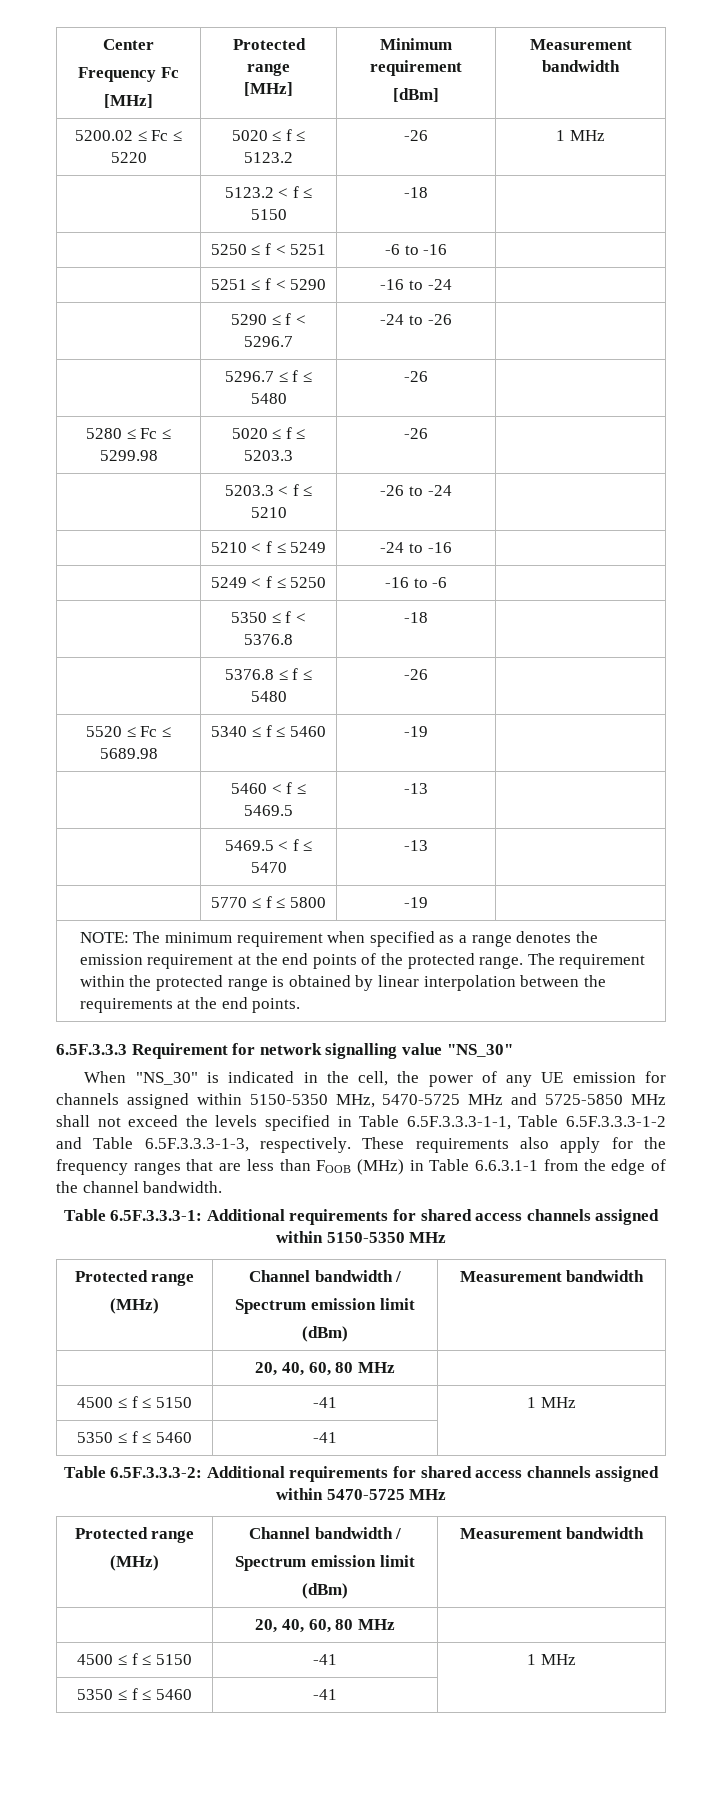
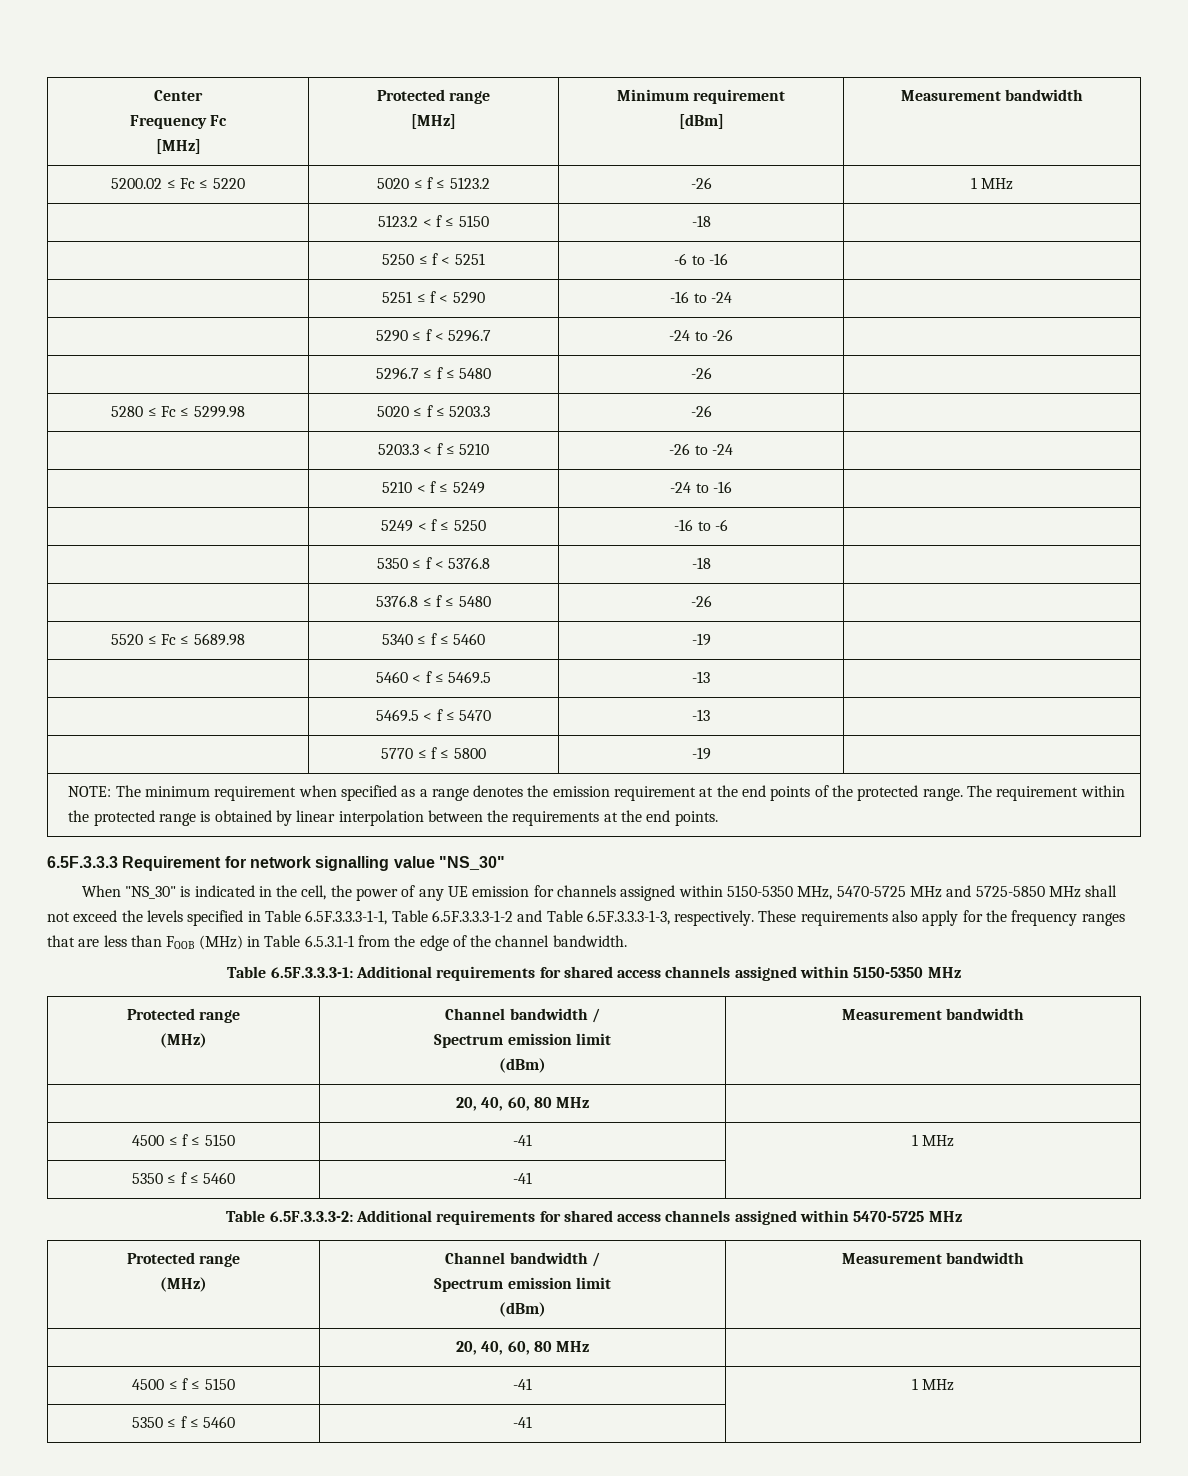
- These requirements also apply for the frequency ranges that are less than FOOB (MHz) in Table 6.6.3.1-1 from the edge of the channel bandwidth.
+ These requirements also apply for the frequency ranges that are less than FOOB (MHz) in Table 6.5.3.1-1 from the edge of the channel bandwidth.

